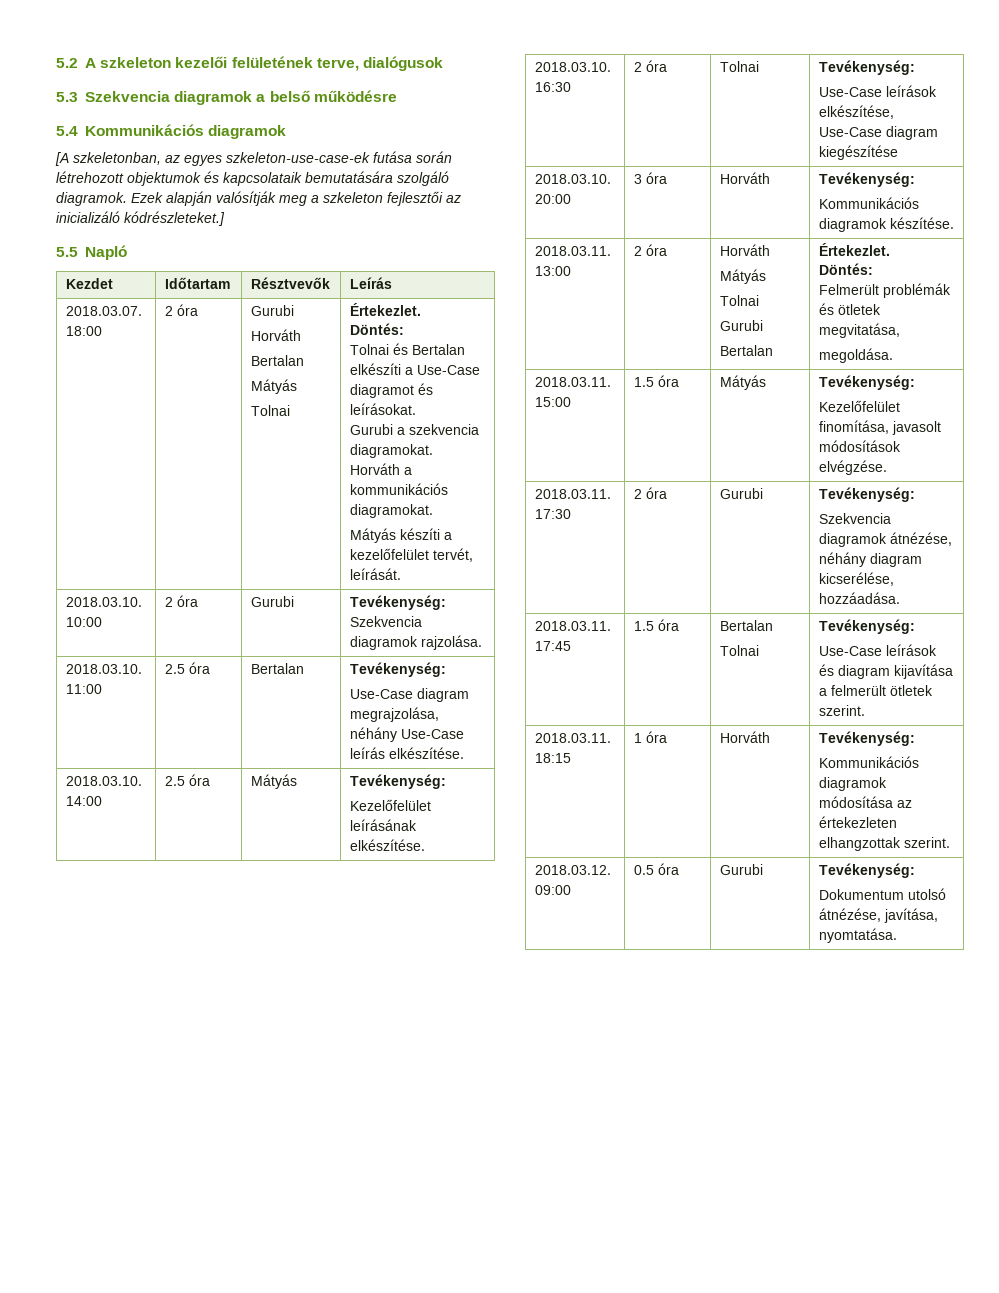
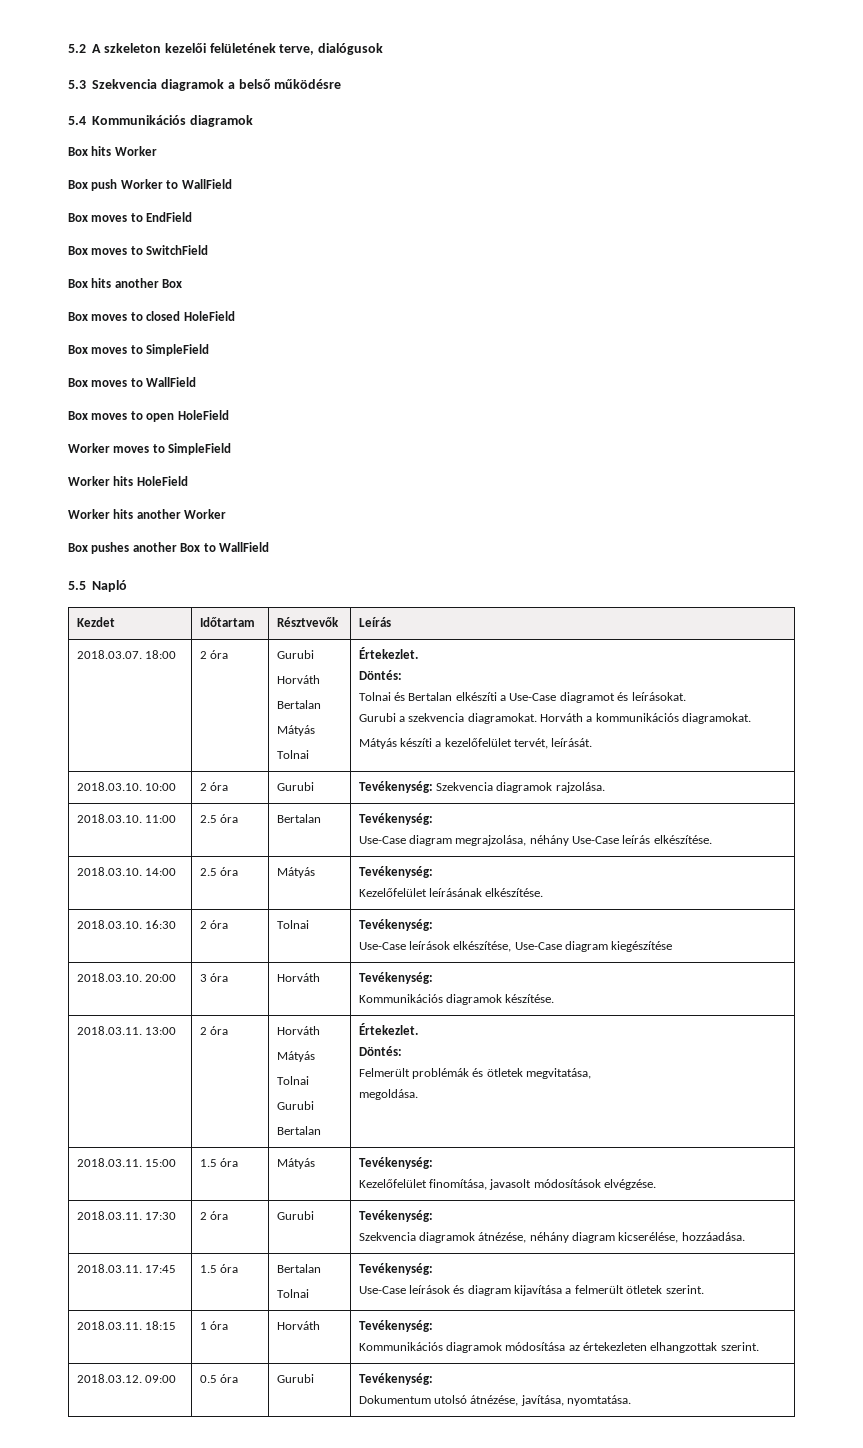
- [A szkeletonban, az egyes szkeleton-use-case-ek futása során létrehozott objektumok és kapcsolataik bemutatására szolgáló diagramok. Ezek alapján valósítják meg a szkeleton fejlesztői az inicializáló kódrészleteket.]
+ Box hits Worker
+ Box push Worker to WallField
+ Box moves to EndField
+ Box moves to SwitchField
+ Box hits another Box
+ Box moves to closed HoleField
+ Box moves to SimpleField
+ Box moves to WallField
+ Box moves to open HoleField
+ Worker moves to SimpleField
+ Worker hits HoleField
+ Worker hits another Worker
+ Box pushes another Box to WallField

